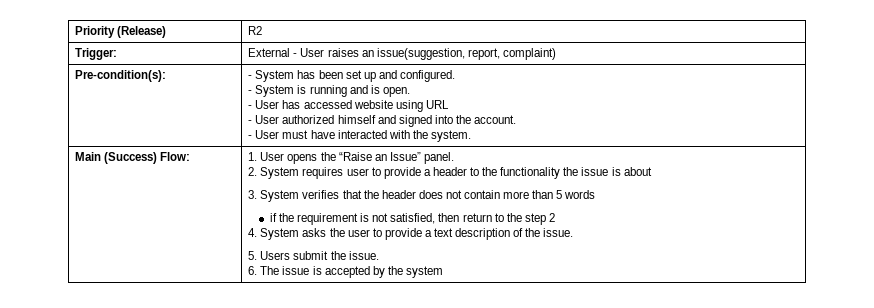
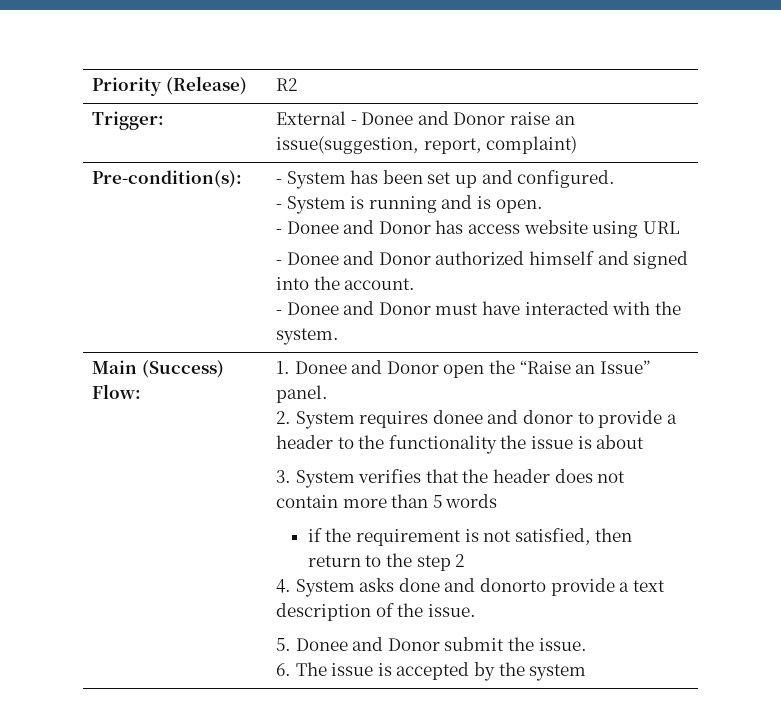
- Trigger: | External - User raises an issue(suggestion, report, complaint)
+ Trigger: | External - Donee and Donor raise an issue(suggestion, report, complaint)
- - User has accessed website using URL
+ - Donee and Donor has access website using URL
- - User authorized himself and signed into the account.
+ - Donee and Donor authorized himself and signed into the account.
- - User must have interacted with the system.
+ - Donee and Donor must have interacted with the system.
- 1. User opens the “Raise an Issue” panel.
+ 1. Donee and Donor open the “Raise an Issue” panel.
- 2. System requires user to provide a header to the functionality the issue is about
+ 2. System requires donee and donor to provide a header to the functionality the issue is about
- 4. System asks the user to provide a text description of the issue.
+ 4. System asks done and donorto provide a text description of the issue.
- 5. Users submit the issue.
+ 5. Donee and Donor submit the issue.

